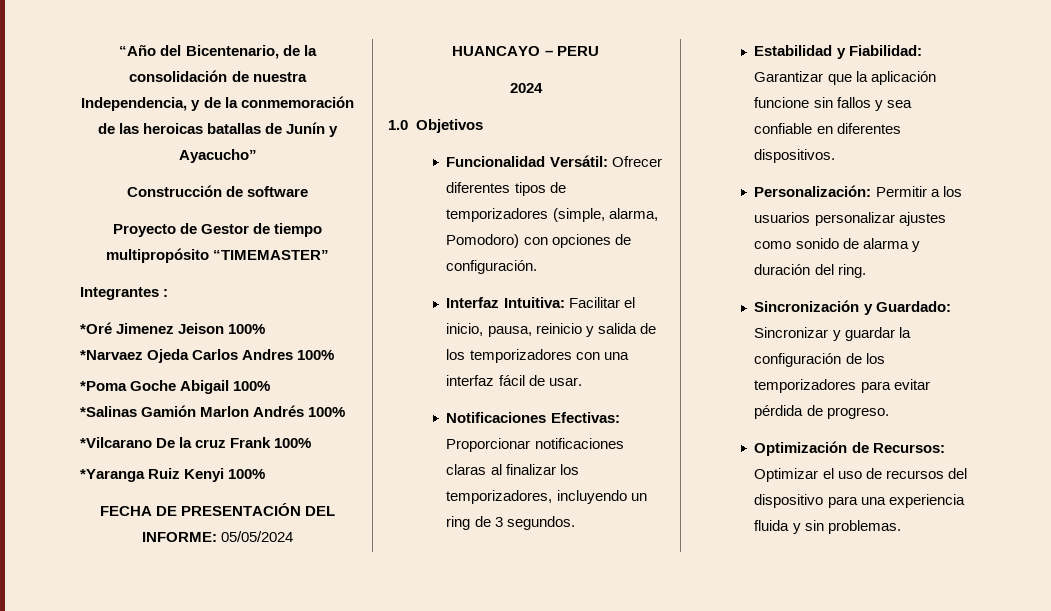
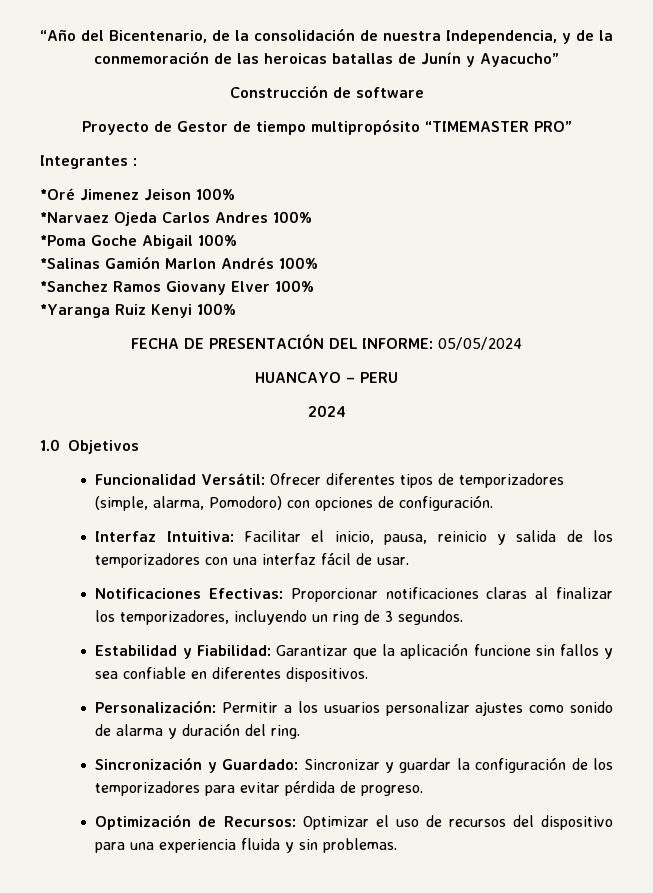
- Proyecto de Gestor de tiempo multipropósito “TIMEMASTER”
+ Proyecto de Gestor de tiempo multipropósito “TIMEMASTER PRO”
- *Vilcarano De la cruz Frank 100%
+ *Sanchez Ramos Giovany Elver 100%

